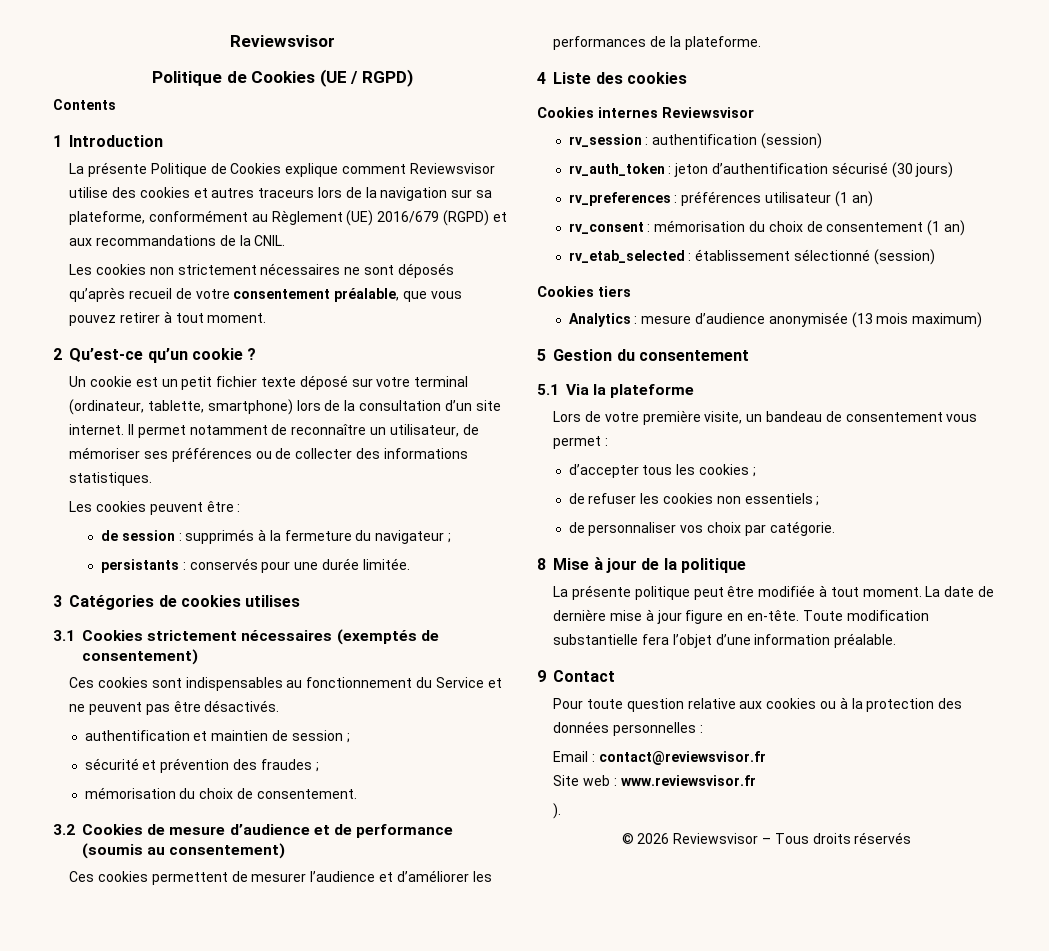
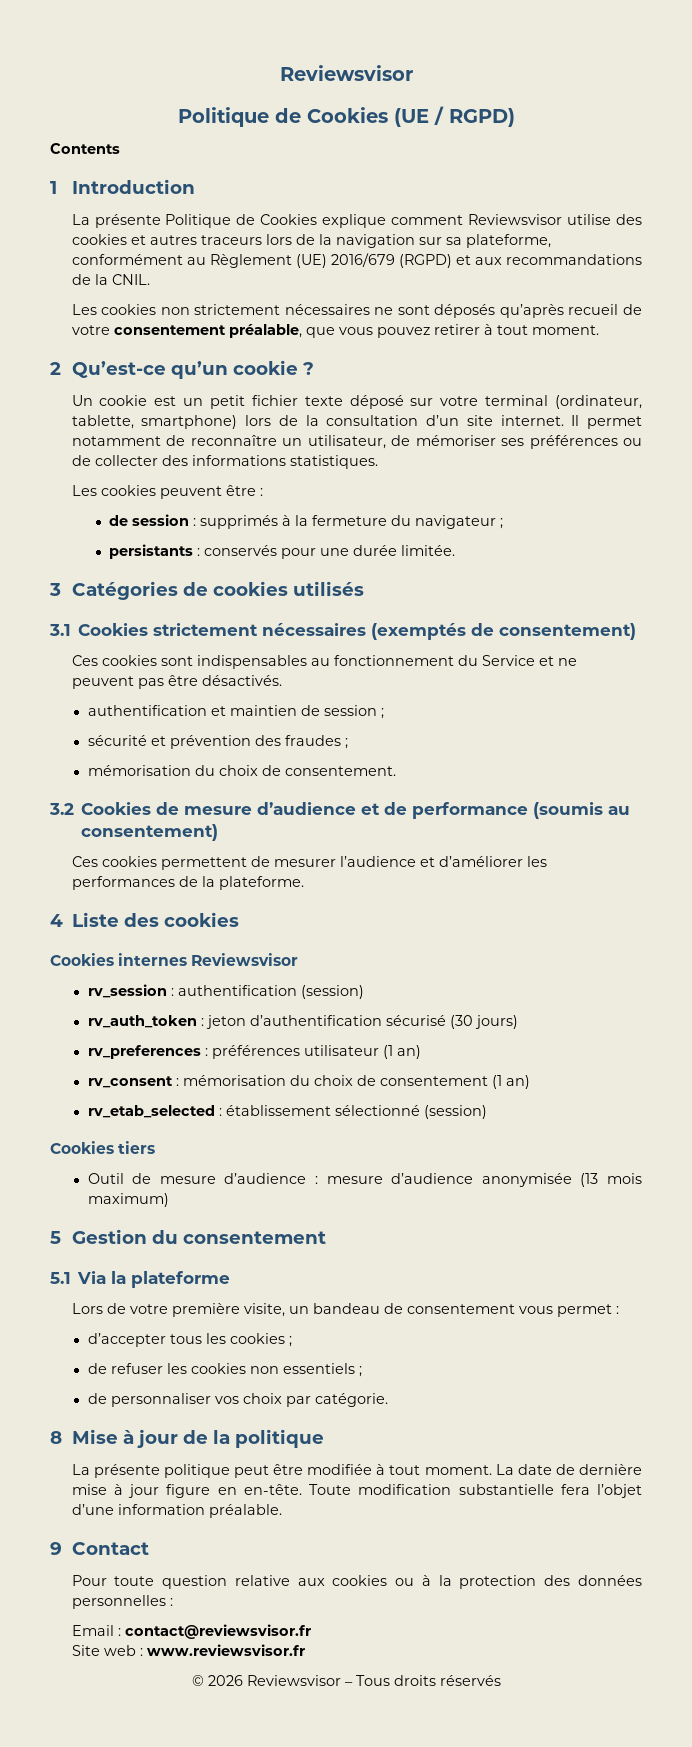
- 3 Catégories de cookies utilises
+ 3 Catégories de cookies utilisés
- Analytics : mesure d’audience anonymisée (13 mois maximum)
+ Outil de mesure d’audience : mesure d’audience anonymisée (13 mois maximum)
- ).

